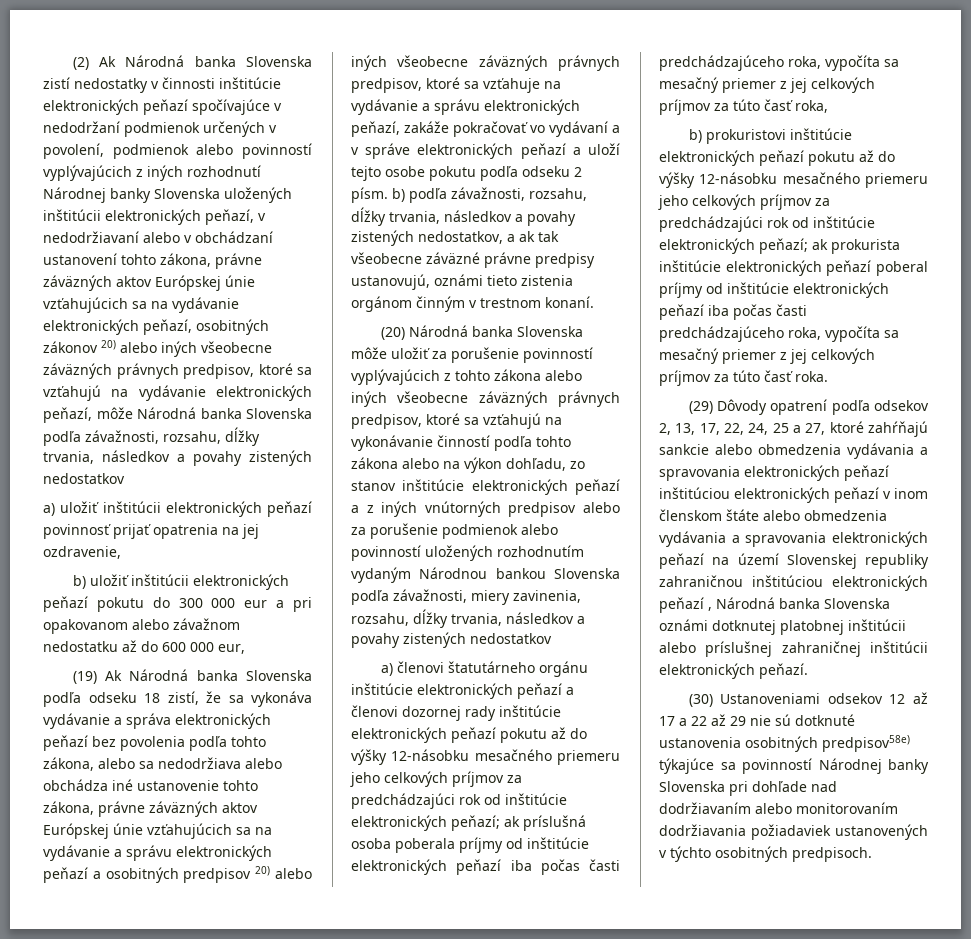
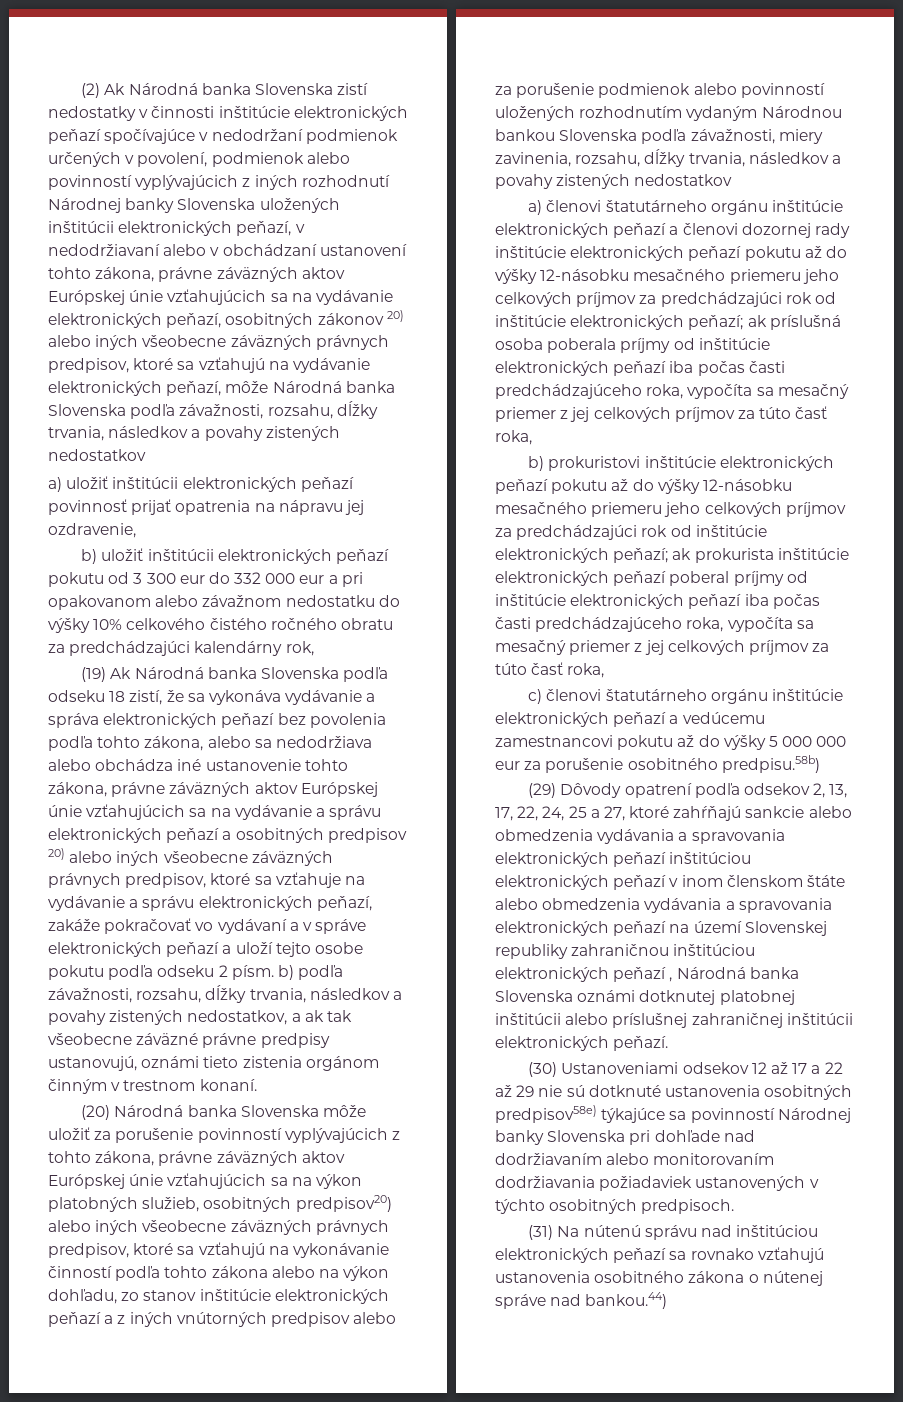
- a) uložiť inštitúcii elektronických peňazí povinnosť prijať opatrenia na jej ozdravenie,
+ a) uložiť inštitúcii elektronických peňazí povinnosť prijať opatrenia na nápravu jej ozdravenie,
- b) uložiť inštitúcii elektronických peňazí pokutu do 300 000 eur a pri opakovanom alebo závažnom nedostatku až do 600 000 eur,
+ b) uložiť inštitúcii elektronických peňazí pokutu od 3 300 eur do 332 000 eur a pri opakovanom alebo závažnom nedostatku do výšky 10% celkového čistého ročného obratu za predchádzajúci kalendárny rok,
- (20) Národná banka Slovenska môže uložiť za porušenie povinností vyplývajúcich z tohto zákona alebo iných všeobecne záväzných právnych predpisov, ktoré sa vzťahujú na vykonávanie činností podľa tohto zákona alebo na výkon dohľadu, zo stanov inštitúcie elektronických peňazí a z iných vnútorných predpisov alebo za porušenie podmienok alebo povinností uložených rozhodnutím vydaným Národnou bankou Slovenska podľa závažnosti, miery zavinenia, rozsahu, dĺžky trvania, následkov a povahy zistených nedostatkov
+ (20) Národná banka Slovenska môže uložiť za porušenie povinností vyplývajúcich z tohto zákona, právne záväzných aktov Európskej únie vzťahujúcich sa na výkon platobných služieb, osobitných predpisov20) alebo iných všeobecne záväzných právnych predpisov, ktoré sa vzťahujú na vykonávanie činností podľa tohto zákona alebo na výkon dohľadu, zo stanov inštitúcie elektronických peňazí a z iných vnútorných predpisov alebo za porušenie podmienok alebo povinností uložených rozhodnutím vydaným Národnou bankou Slovenska podľa závažnosti, miery zavinenia, rozsahu, dĺžky trvania, následkov a povahy zistených nedostatkov
- b) prokuristovi inštitúcie elektronických peňazí pokutu až do výšky 12-násobku mesačného priemeru jeho celkových príjmov za predchádzajúci rok od inštitúcie elektronických peňazí; ak prokurista inštitúcie elektronických peňazí poberal príjmy od inštitúcie elektronických peňazí iba počas časti predchádzajúceho roka, vypočíta sa mesačný priemer z jej celkových príjmov za túto časť roka.
+ b) prokuristovi inštitúcie elektronických peňazí pokutu až do výšky 12-násobku mesačného priemeru jeho celkových príjmov za predchádzajúci rok od inštitúcie elektronických peňazí; ak prokurista inštitúcie elektronických peňazí poberal príjmy od inštitúcie elektronických peňazí iba počas časti predchádzajúceho roka, vypočíta sa mesačný priemer z jej celkových príjmov za túto časť roka,
+ c) členovi štatutárneho orgánu inštitúcie elektronických peňazí a vedúcemu zamestnancovi pokutu až do výšky 5 000 000 eur za porušenie osobitného predpisu.58b)
+ (31) Na nútenú správu nad inštitúciou elektronických peňazí sa rovnako vzťahujú ustanovenia osobitného zákona o nútenej správe nad bankou.44)

